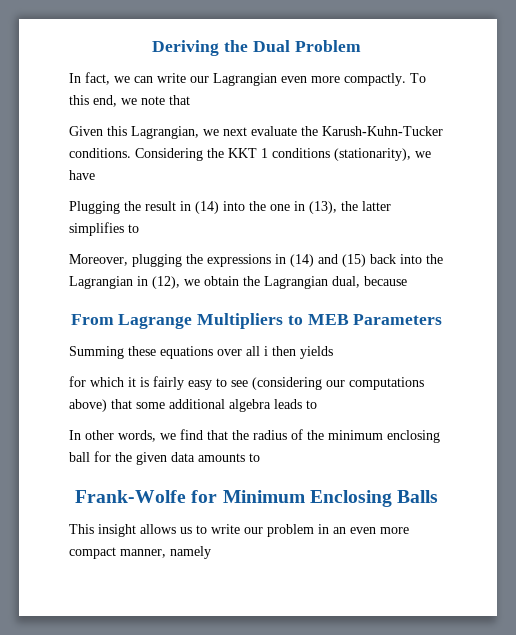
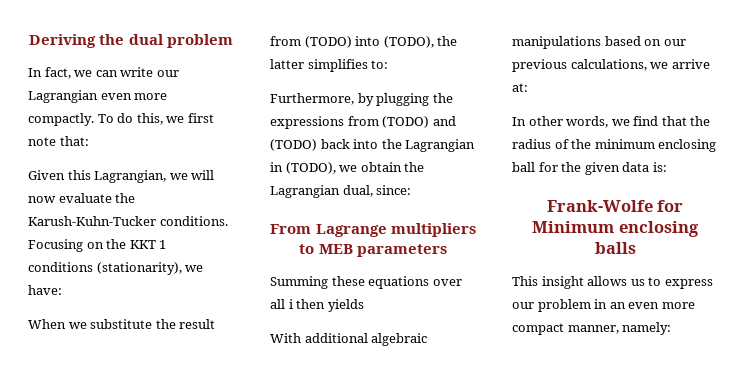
- Deriving the Dual Problem
+ Deriving the dual problem
- To this end, we note that
+ To do this, we first note that:
- Given this Lagrangian, we next evaluate the Karush-Kuhn-Tucker conditions.
+ Given this Lagrangian, we will now evaluate the Karush-Kuhn-Tucker conditions.
- Considering the KKT 1 conditions (stationarity), we have
- Plugging the result in (14) into the one in (13), the latter simplifies to
- Moreover, plugging the expressions in (14) and (15) back into the Lagrangian in (12), we obtain the Lagrangian dual, because
+ Focusing on the KKT 1 conditions (stationarity), we have:
+ When we substitute the result from (TODO) into (TODO), the latter simplifies to:
+ Furthermore, by plugging the expressions from (TODO) and (TODO) back into the Lagrangian in (TODO), we obtain the Lagrangian dual, since:
- From Lagrange Multipliers to MEB Parameters
+ From Lagrange multipliers to MEB parameters
- for which it is fairly easy to see (considering our computations above) that some additional algebra leads to
+ With additional algebraic manipulations based on our previous calculations, we arrive at:
- In other words, we find that the radius of the minimum enclosing ball for the given data amounts to
+ In other words, we find that the radius of the minimum enclosing ball for the given data is:
- Frank-Wolfe for Minimum Enclosing Balls
+ Frank-Wolfe for Minimum enclosing balls
- This insight allows us to write our problem in an even more compact manner, namely
+ This insight allows us to express our problem in an even more compact manner, namely:

